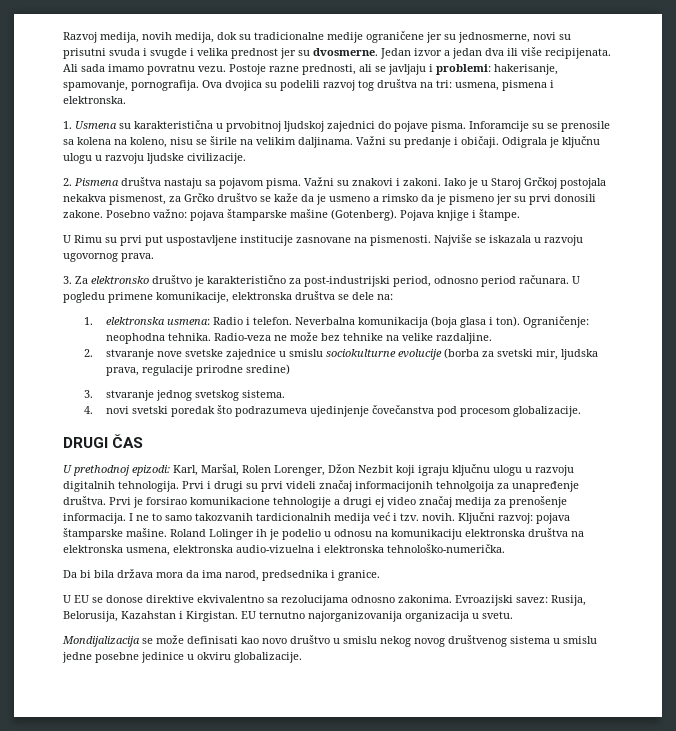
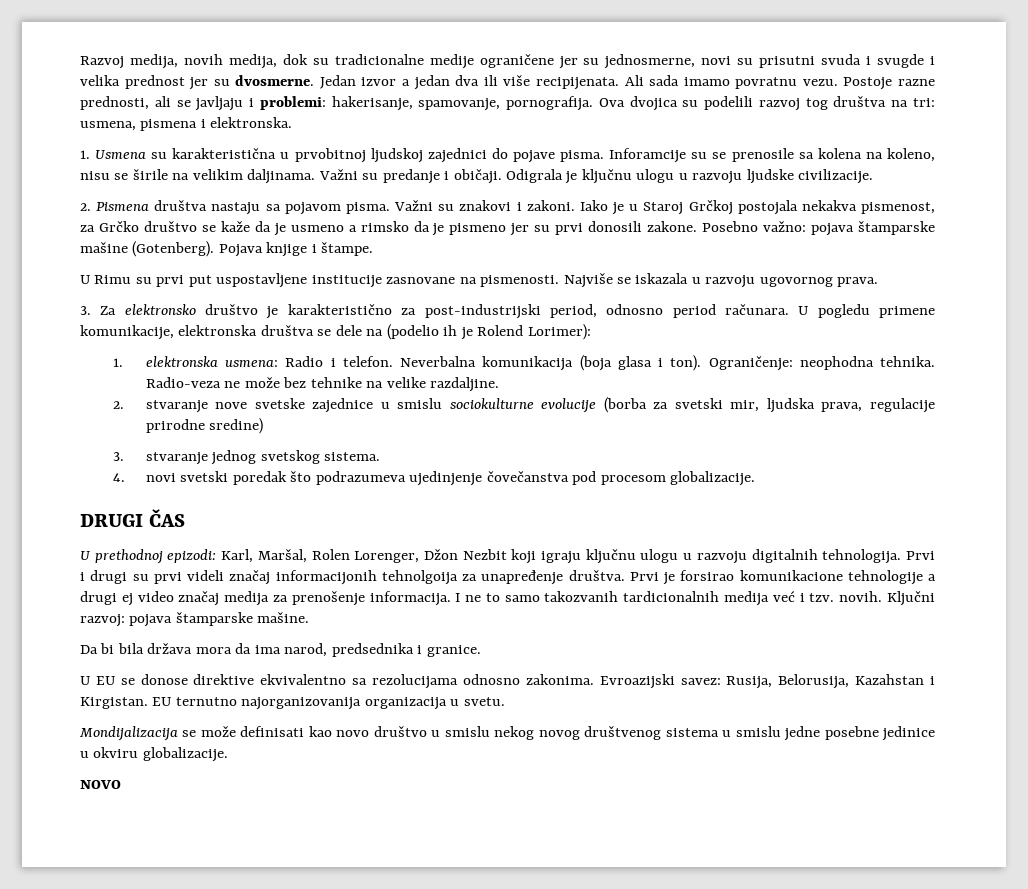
- U pogledu primene komunikacije, elektronska društva se dele na:
+ U pogledu primene komunikacije, elektronska društva se dele na (podelio ih je Rolend Lorimer):
- Roland Lolinger ih je podelio u odnosu na komunikaciju elektronska društva na elektronska usmena, elektronska audio-vizuelna i elektronska tehnološko-numerička.
+ NOVO

